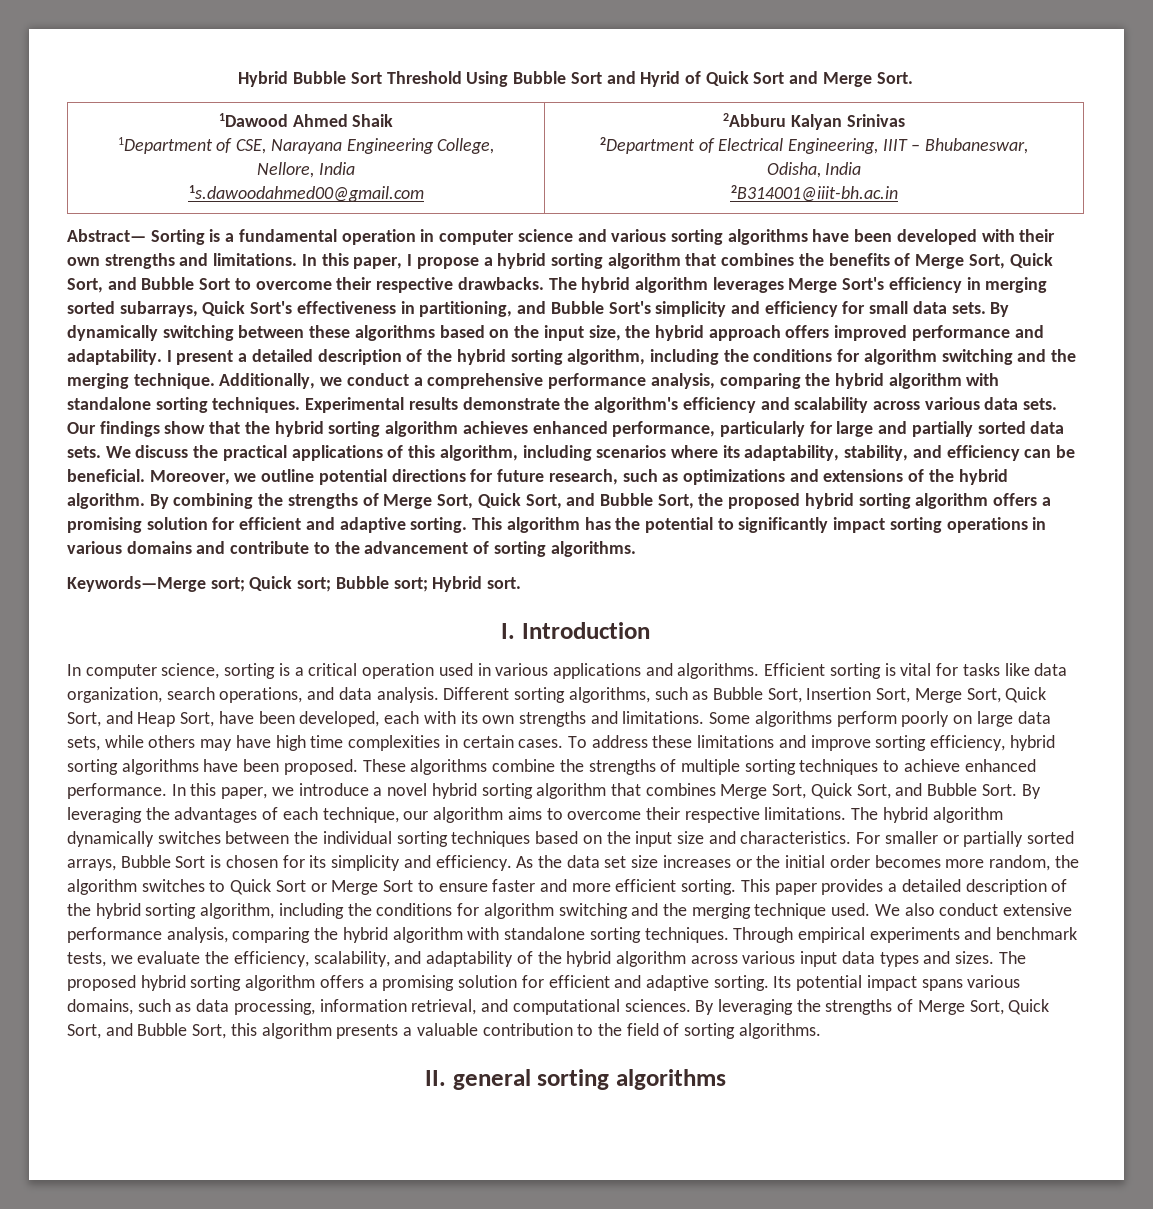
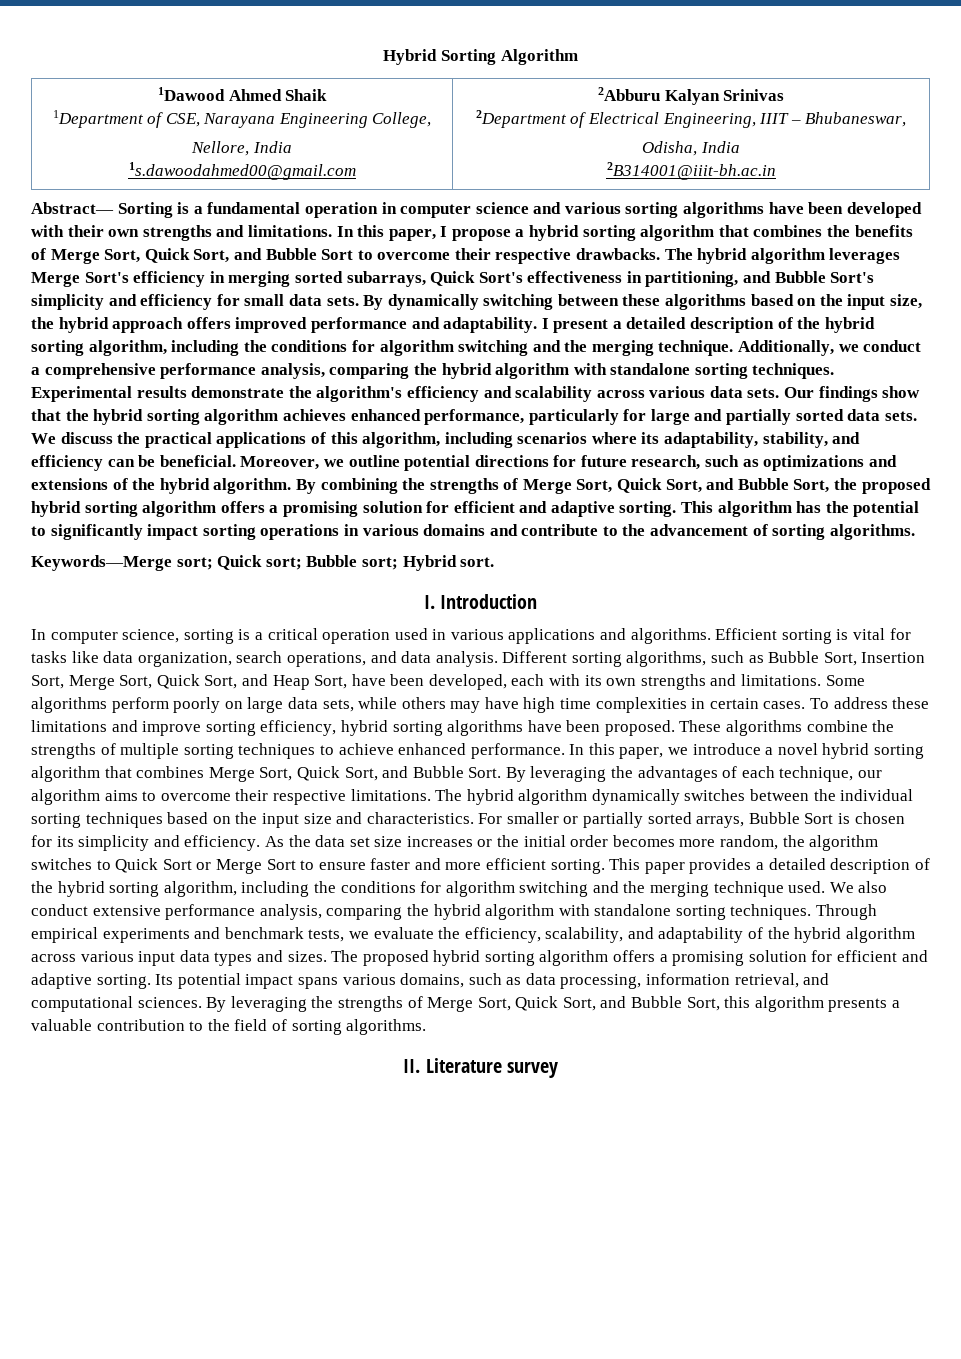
- Hybrid Bubble Sort Threshold Using Bubble Sort and Hyrid of Quick Sort and Merge Sort.
+ Hybrid Sorting Algorithm
- II. general sorting algorithms
+ II. Literature survey

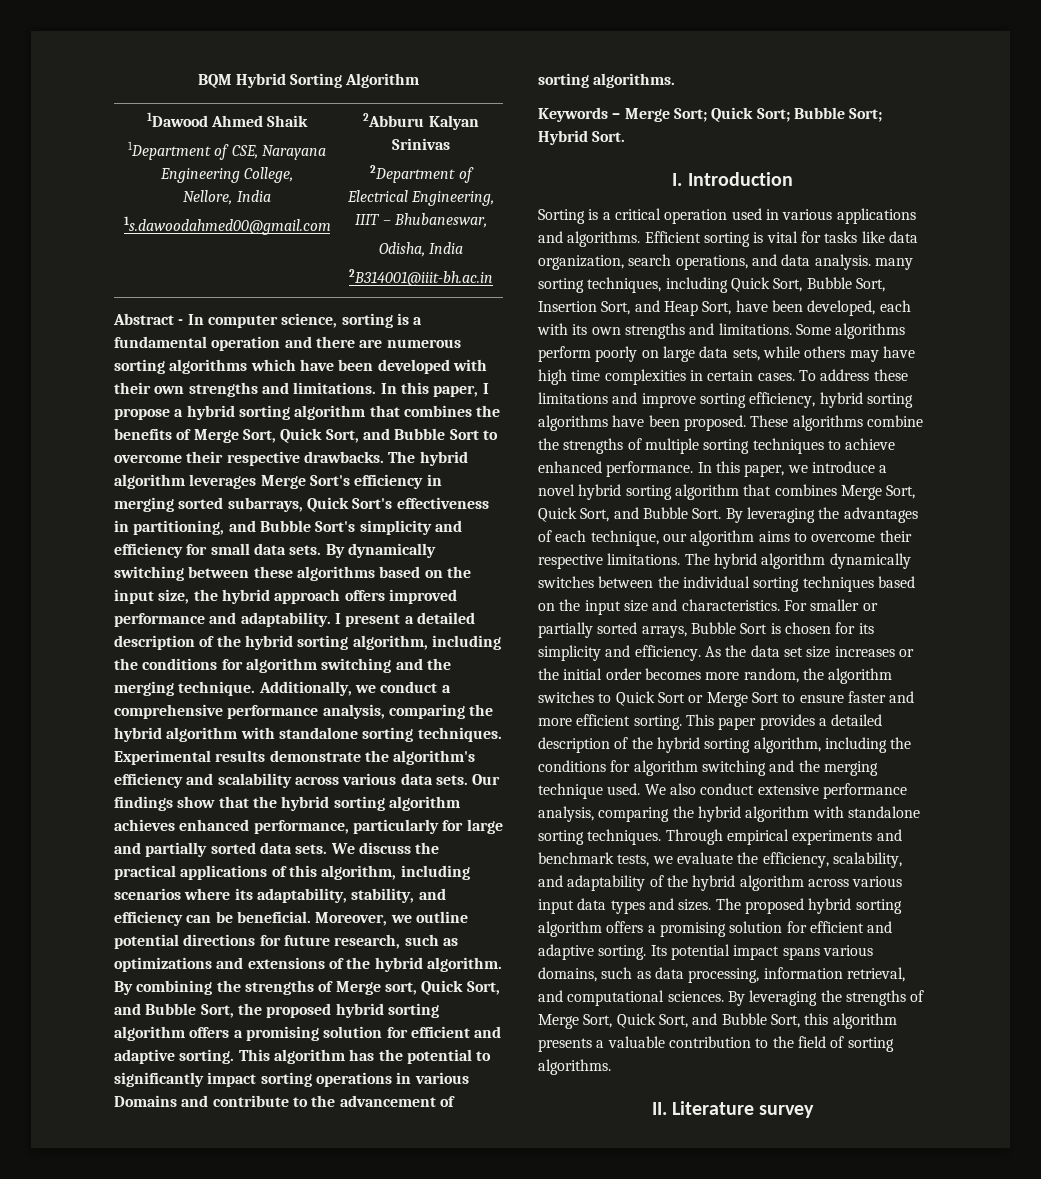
- Hybrid Sorting Algorithm
+ BQM Hybrid Sorting Algorithm
- Abstract— Sorting is a fundamental operation in computer science and various sorting algorithms have been developed with their own strengths and limitations.
+ Abstract - In computer science, sorting is a fundamental operation and there are numerous sorting algorithms which have been developed with their own strengths and limitations.
- By combining the strengths of Merge Sort, Quick Sort, and Bubble Sort, the proposed hybrid sorting algorithm offers a promising solution for efficient and adaptive sorting.
+ By combining the strengths of Merge sort, Quick Sort, and Bubble Sort, the proposed hybrid sorting algorithm offers a promising solution for efficient and adaptive sorting.
- This algorithm has the potential to significantly impact sorting operations in various domains and contribute to the advancement of sorting algorithms.
+ This algorithm has the potential to significantly impact sorting operations in various Domains and contribute to the advancement of sorting algorithms.
- Keywords—Merge sort; Quick sort; Bubble sort; Hybrid sort.
+ Keywords – Merge Sort; Quick Sort; Bubble Sort; Hybrid Sort.
  I. Introduction
- In computer science, sorting is a critical operation used in various applications and algorithms.
+ Sorting is a critical operation used in various applications and algorithms.
- Efficient sorting is vital for tasks like data organization, search operations, and data analysis. Different sorting algorithms, such as Bubble Sort, Insertion Sort, Merge Sort, Quick Sort, and Heap Sort, have been developed, each with its own strengths and limitations.
+ Efficient sorting is vital for tasks like data organization, search operations, and data analysis. many sorting techniques, including Quick Sort, Bubble Sort, Insertion Sort, and Heap Sort, have been developed, each with its own strengths and limitations.

